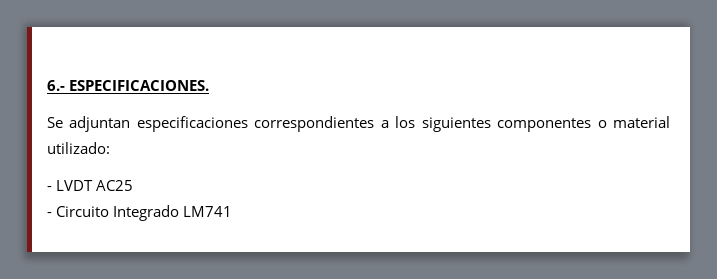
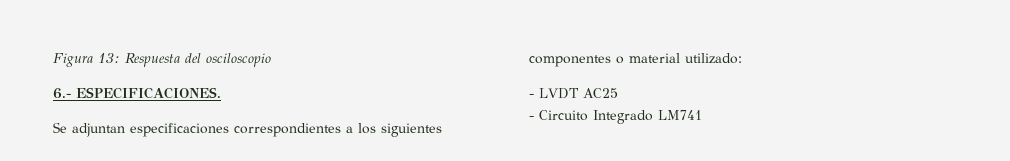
+ Figura 13: Respuesta del osciloscopio

